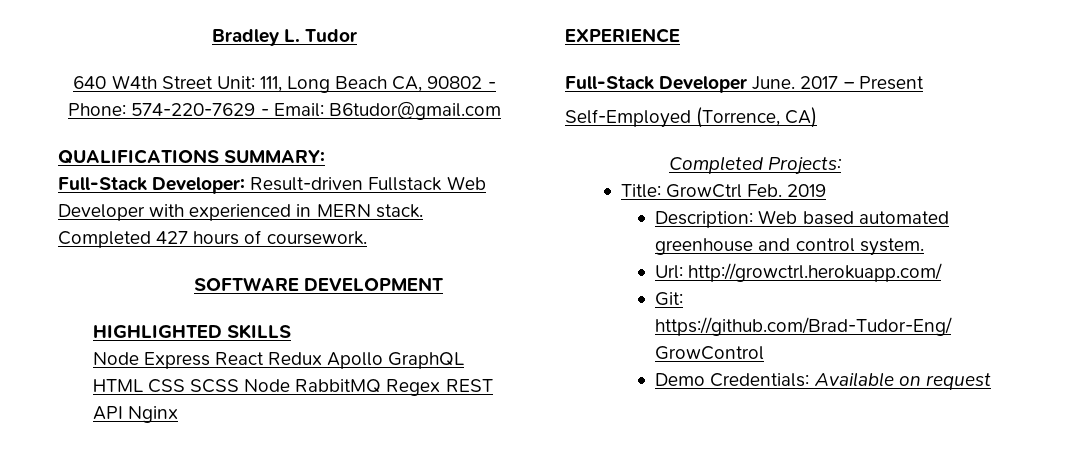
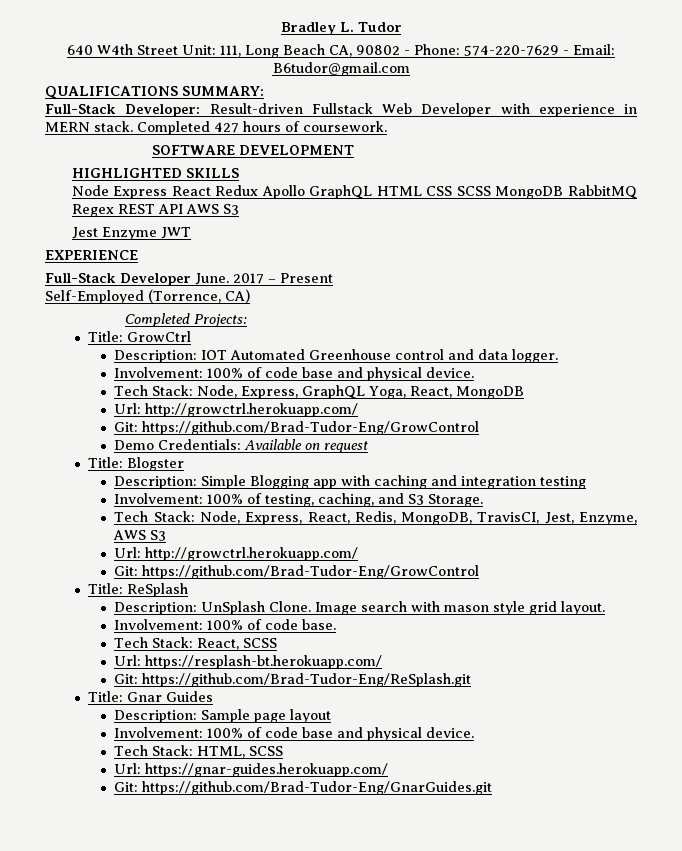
- Full-Stack Developer: Result-driven Fullstack Web Developer with experienced in MERN stack.
+ Full-Stack Developer: Result-driven Fullstack Web Developer with experience in MERN stack.
- Node Express React Redux Apollo GraphQL HTML CSS SCSS Node RabbitMQ Regex REST API Nginx
+ Node Express React Redux Apollo GraphQL HTML CSS SCSS MongoDB RabbitMQ Regex REST API AWS S3
+ Jest Enzyme JWT
- Title: GrowCtrl Feb. 2019
- Description: Web based automated greenhouse and control system.
+ Title: GrowCtrl
+ Description: IOT Automated Greenhouse control and data logger.
+ Involvement: 100% of code base and physical device.
+ Tech Stack: Node, Express, GraphQL Yoga, React, MongoDB
+ Title: Blogster
+ Description: Simple Blogging app with caching and integration testing
+ Involvement: 100% of testing, caching, and S3 Storage.
+ Tech Stack: Node, Express, React, Redis, MongoDB, TravisCI, Jest, Enzyme, AWS S3
+ Url: http://growctrl.herokuapp.com/
+ Git: https://github.com/Brad-Tudor-Eng/GrowControl
+ Title: ReSplash
+ Description: UnSplash Clone. Image search with mason style grid layout.
+ Involvement: 100% of code base.
+ Tech Stack: React, SCSS
+ Url: https://resplash-bt.herokuapp.com/
+ Git: https://github.com/Brad-Tudor-Eng/ReSplash.git
+ Title: Gnar Guides
+ Description: Sample page layout
+ Involvement: 100% of code base and physical device.
+ Tech Stack: HTML, SCSS
+ Url: https://gnar-guides.herokuapp.com/
+ Git: https://github.com/Brad-Tudor-Eng/GnarGuides.git

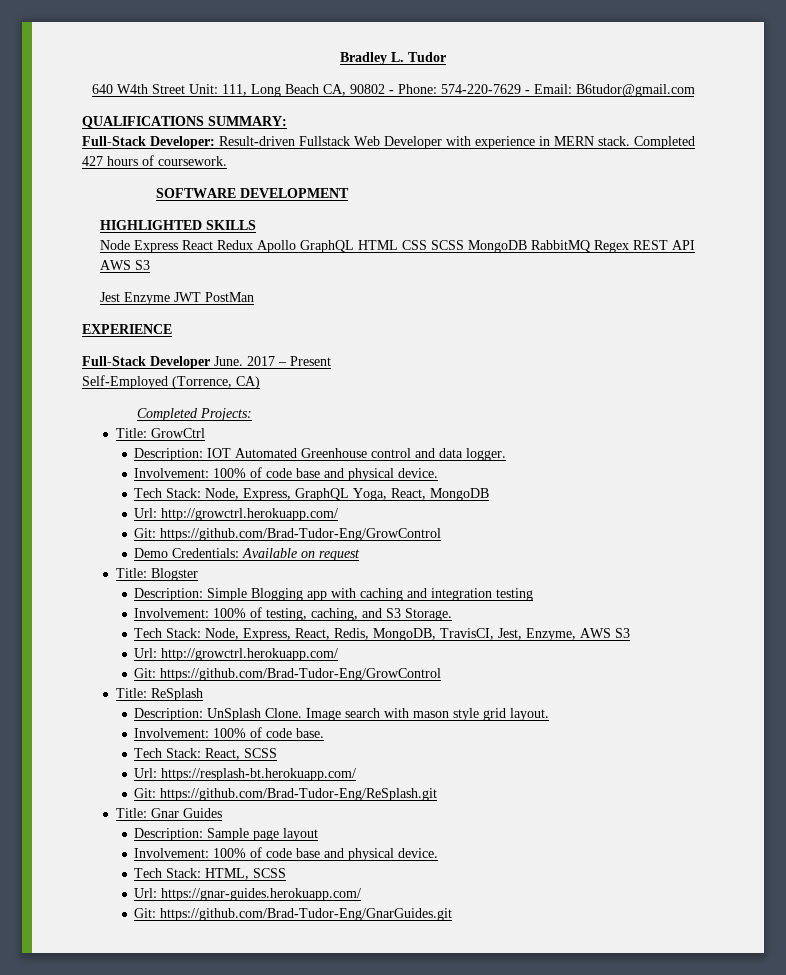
- Jest Enzyme JWT
+ Jest Enzyme JWT PostMan

